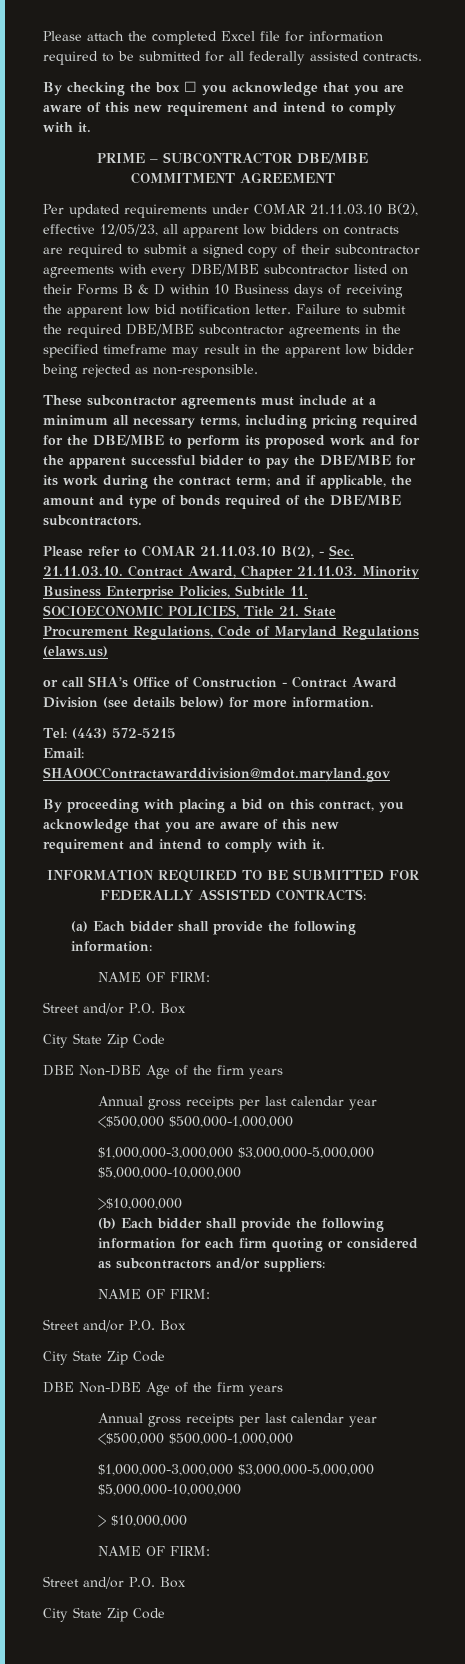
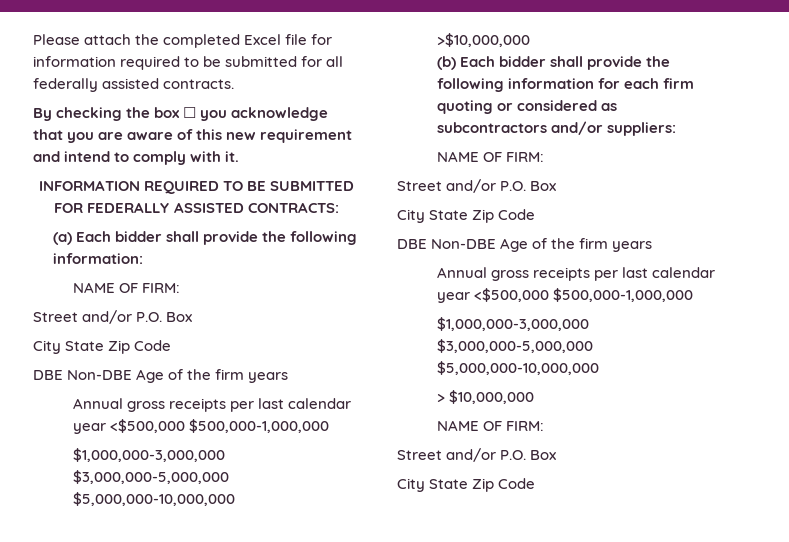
- PRIME – SUBCONTRACTOR DBE/MBE COMMITMENT AGREEMENT
- Per updated requirements under COMAR 21.11.03.10 B(2), effective 12/05/23, all apparent low bidders on contracts are required to submit a signed copy of their subcontractor agreements with every DBE/MBE subcontractor listed on their Forms B & D within 10 Business days of receiving the apparent low bid notification letter. Failure to submit the required DBE/MBE subcontractor agreements in the specified timeframe may result in the apparent low bidder being rejected as non-responsible.
- These subcontractor agreements must include at a minimum all necessary terms, including pricing required for the DBE/MBE to perform its proposed work and for the apparent successful bidder to pay the DBE/MBE for its work during the contract term; and if applicable, the amount and type of bonds required of the DBE/MBE subcontractors.
- Please refer to COMAR 21.11.03.10 B(2), - Sec. 21.11.03.10. Contract Award, Chapter 21.11.03. Minority Business Enterprise Policies, Subtitle 11. SOCIOECONOMIC POLICIES, Title 21. State Procurement Regulations, Code of Maryland Regulations (elaws.us)
- or call SHA’s Office of Construction - Contract Award Division (see details below) for more information.
- Tel: (443) 572-5215
- Email: SHAOOCContractawarddivision@mdot.maryland.gov
- By proceeding with placing a bid on this contract, you acknowledge that you are aware of this new requirement and intend to comply with it.

